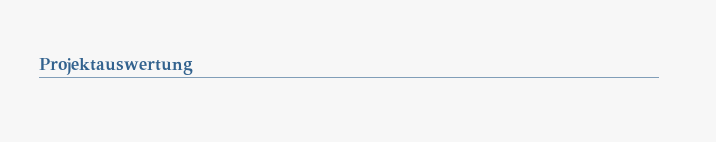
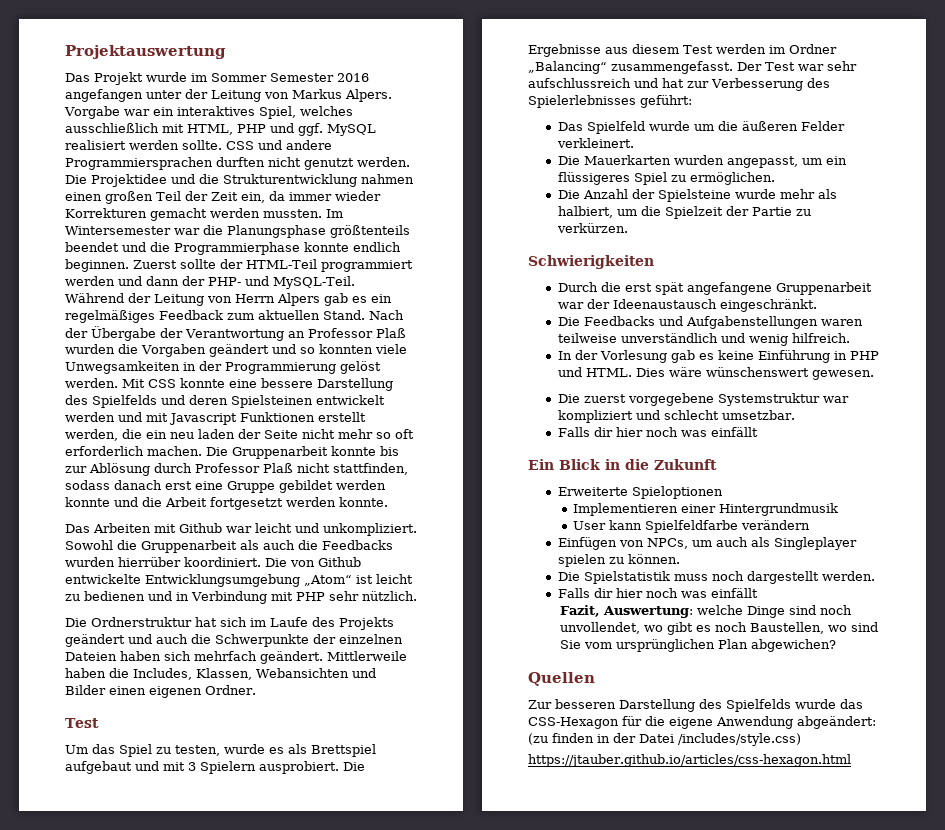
+ Das Projekt wurde im Sommer Semester 2016 angefangen unter der Leitung von Markus Alpers. Vorgabe war ein interaktives Spiel, welches ausschließlich mit HTML, PHP und ggf. MySQL realisiert werden sollte. CSS und andere Programmiersprachen durften nicht genutzt werden. Die Projektidee und die Strukturentwicklung nahmen einen großen Teil der Zeit ein, da immer wieder Korrekturen gemacht werden mussten. Im Wintersemester war die Planungsphase größtenteils beendet und die Programmierphase konnte endlich beginnen. Zuerst sollte der HTML-Teil programmiert werden und dann der PHP- und MySQL-Teil. Während der Leitung von Herrn Alpers gab es ein regelmäßiges Feedback zum aktuellen Stand. Nach der Übergabe der Verantwortung an Professor Plaß wurden die Vorgaben geändert und so konnten viele Unwegsamkeiten in der Programmierung gelöst werden. Mit CSS konnte eine bessere Darstellung des Spielfelds und deren Spielsteinen entwickelt werden und mit Javascript Funktionen erstellt werden, die ein neu laden der Seite nicht mehr so oft erforderlich machen. Die Gruppenarbeit konnte bis zur Ablösung durch Professor Plaß nicht stattfinden, sodass danach erst eine Gruppe gebildet werden konnte und die Arbeit fortgesetzt werden konnte.
+ Das Arbeiten mit Github war leicht und unkompliziert. Sowohl die Gruppenarbeit als auch die Feedbacks wurden hierrüber koordiniert. Die von Github entwickelte Entwicklungsumgebung „Atom“ ist leicht zu bedienen und in Verbindung mit PHP sehr nützlich.
+ Die Ordnerstruktur hat sich im Laufe des Projekts geändert und auch die Schwerpunkte der einzelnen Dateien haben sich mehrfach geändert. Mittlerweile haben die Includes, Klassen, Webansichten und Bilder einen eigenen Ordner.
+ Test
+ Um das Spiel zu testen, wurde es als Brettspiel aufgebaut und mit 3 Spielern ausprobiert. Die Ergebnisse aus diesem Test werden im Ordner „Balancing“ zusammengefasst. Der Test war sehr aufschlussreich und hat zur Verbesserung des Spielerlebnisses geführt:
+ Das Spielfeld wurde um die äußeren Felder verkleinert.
+ Die Mauerkarten wurden angepasst, um ein flüssigeres Spiel zu ermöglichen.
+ Die Anzahl der Spielsteine wurde mehr als halbiert, um die Spielzeit der Partie zu verkürzen.
+ Schwierigkeiten
+ Durch die erst spät angefangene Gruppenarbeit war der Ideenaustausch eingeschränkt.
+ Die Feedbacks und Aufgabenstellungen waren teilweise unverständlich und wenig hilfreich.
+ In der Vorlesung gab es keine Einführung in PHP und HTML. Dies wäre wünschenswert gewesen.
+ Die zuerst vorgegebene Systemstruktur war kompliziert und schlecht umsetzbar.
+ Falls dir hier noch was einfällt
+ Ein Blick in die Zukunft
+ Erweiterte Spieloptionen
+ Implementieren einer Hintergrundmusik
+ User kann Spielfeldfarbe verändern
+ Einfügen von NPCs, um auch als Singleplayer spielen zu können.
+ Die Spielstatistik muss noch dargestellt werden.
+ Falls dir hier noch was einfällt
+ Fazit, Auswertung: welche Dinge sind noch unvollendet, wo gibt es noch Baustellen, wo sind Sie vom ursprünglichen Plan abgewichen?
+ Quellen
+ Zur besseren Darstellung des Spielfelds wurde das CSS-Hexagon für die eigene Anwendung abgeändert: (zu finden in der Datei /includes/style.css)
+ https://jtauber.github.io/articles/css-hexagon.html

